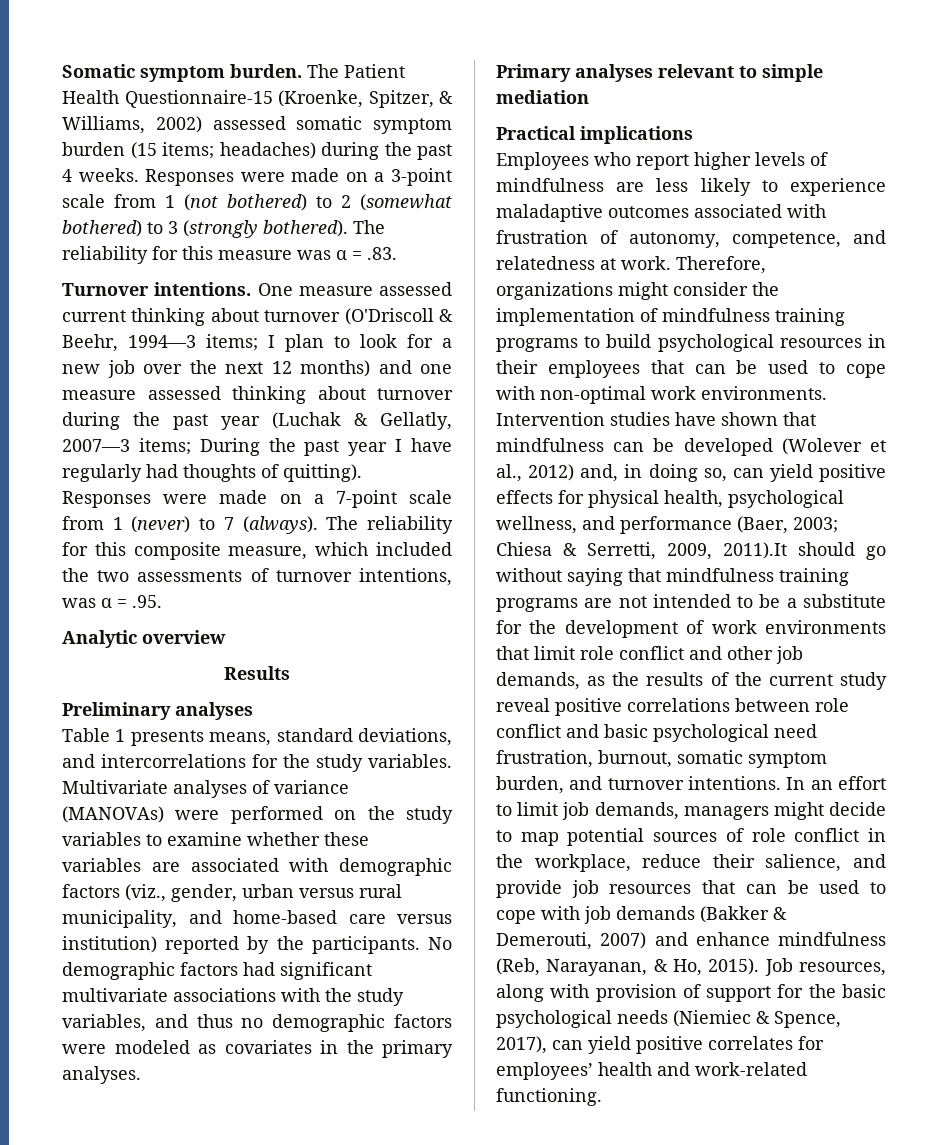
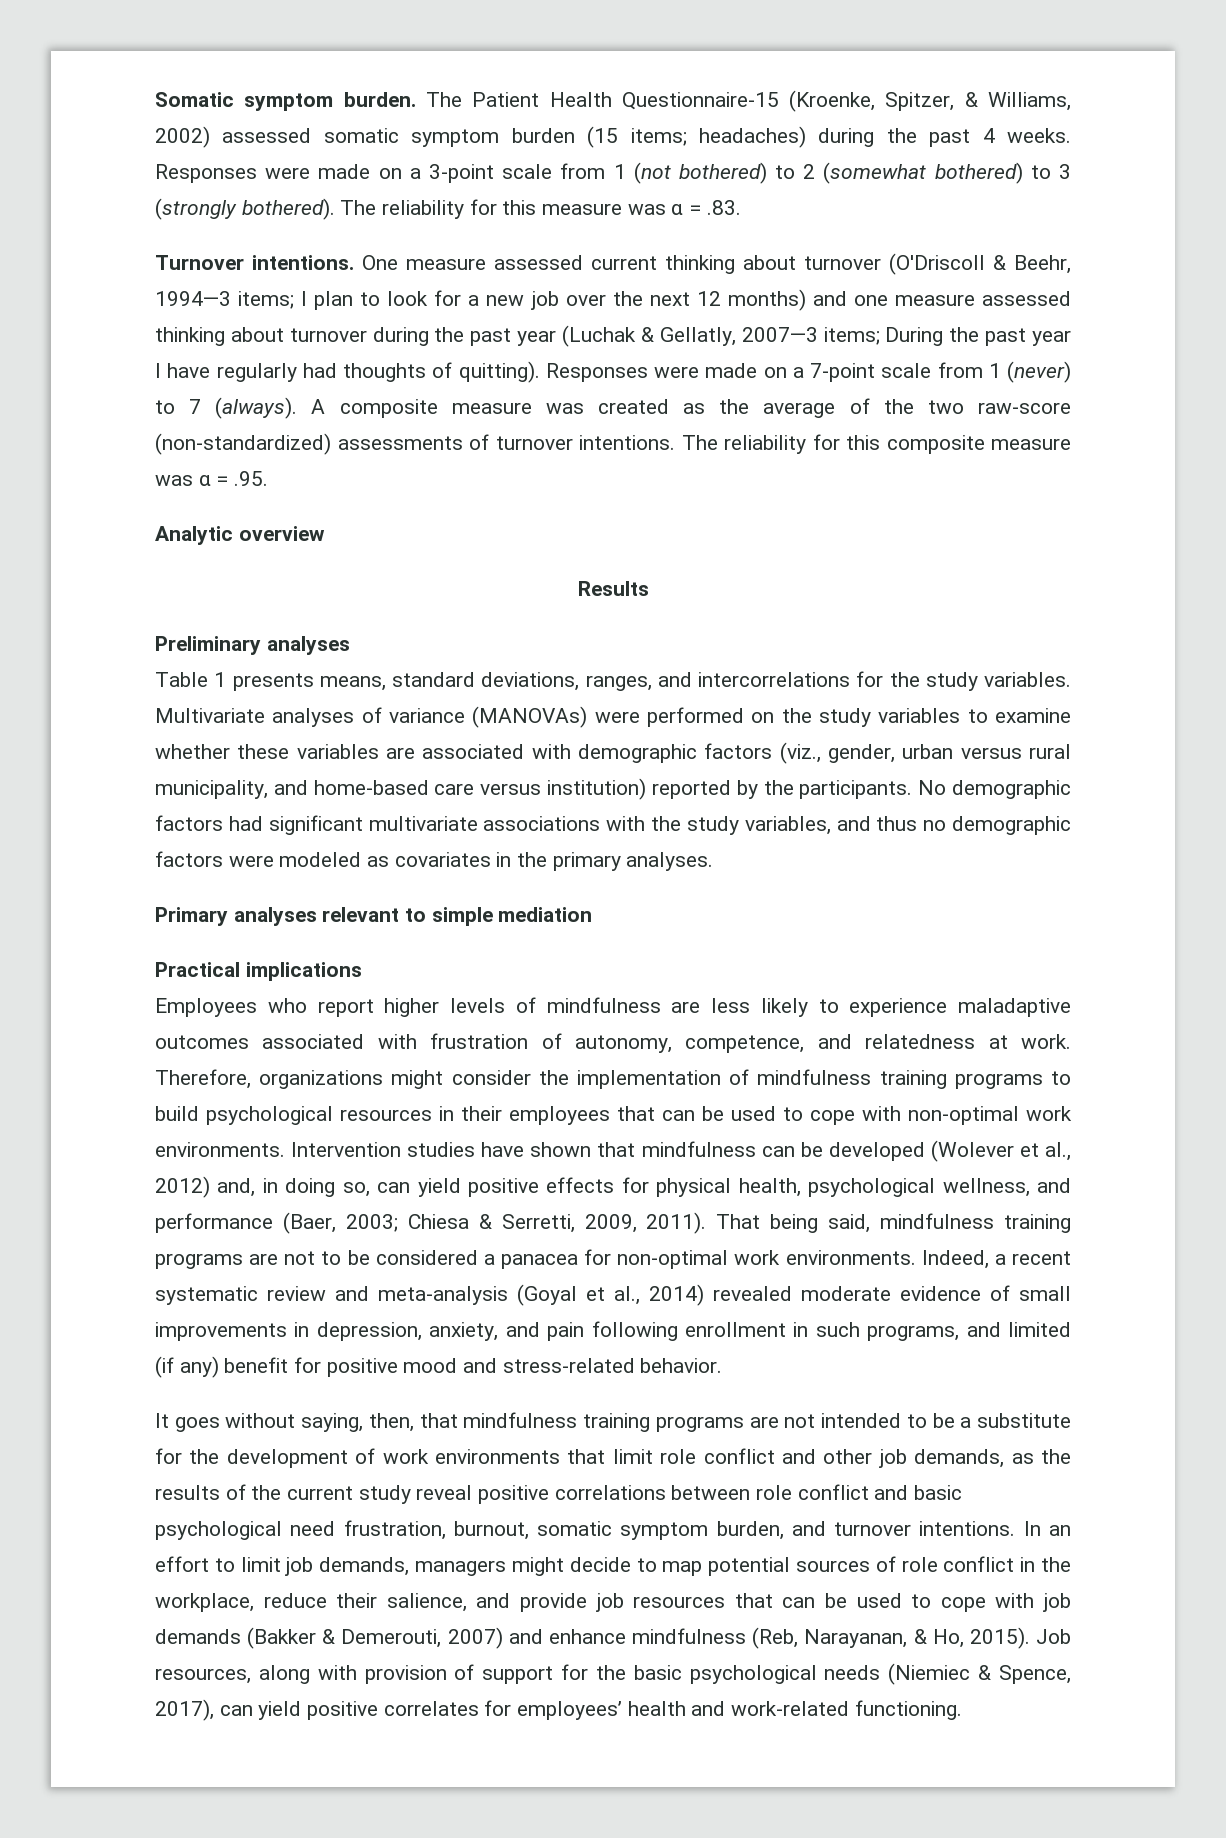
+ A composite measure was created as the average of the two raw-score (non-standardized) assessments of turnover intentions.
- The reliability for this composite measure, which included the two assessments of turnover intentions, was α = .95.
+ The reliability for this composite measure was α = .95.
- Table 1 presents means, standard deviations, and intercorrelations for the study variables.
+ Table 1 presents means, standard deviations, ranges, and intercorrelations for the study variables.
- Chiesa & Serretti, 2009, 2011).It should go without saying that mindfulness training programs are not intended to be a substitute for the development of work environments that limit role conflict and other job demands, as the results of the current study reveal positive correlations between role conflict and basic psychological need frustration, burnout, somatic symptom burden, and turnover intentions.
+ Chiesa & Serretti, 2009, 2011). That being said, mindfulness training programs are not to be considered a panacea for non-optimal work environments. Indeed, a recent systematic review and meta-analysis (Goyal et al., 2014) revealed moderate evidence of small improvements in depression, anxiety, and pain following enrollment in such programs, and limited (if any) benefit for positive mood and stress-related behavior.
+ It goes without saying, then, that mindfulness training programs are not intended to be a substitute for the development of work environments that limit role conflict and other job demands, as the results of the current study reveal positive correlations between role conflict and basic psychological need frustration, burnout, somatic symptom burden, and turnover intentions.

